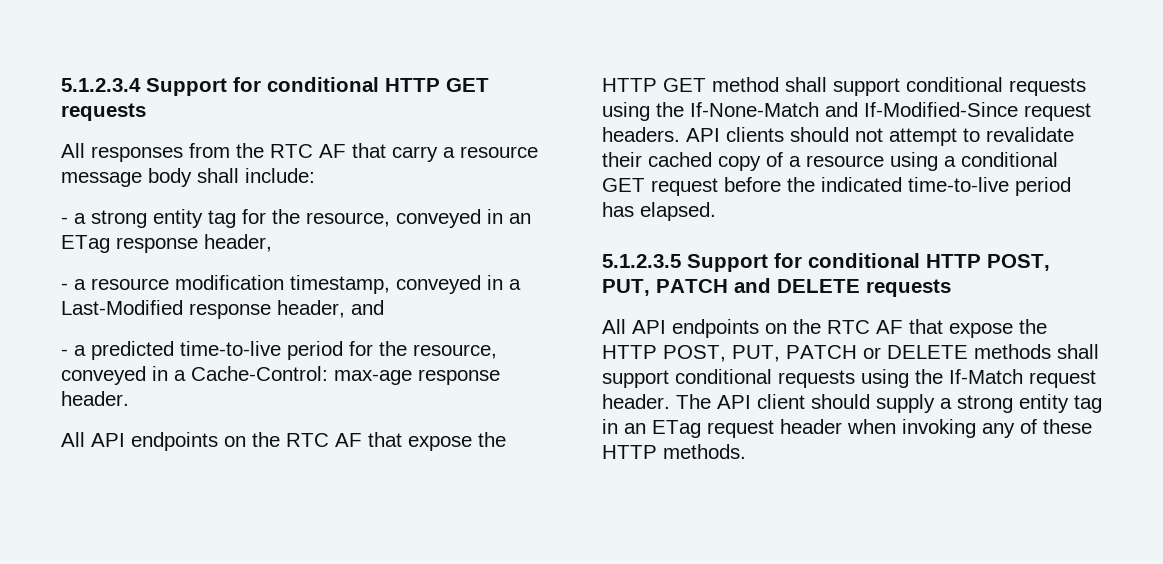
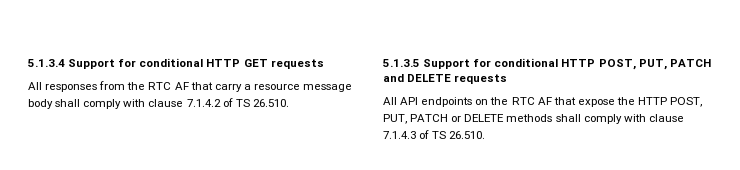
- 5.1.2.3.4 Support for conditional HTTP GET requests
+ 5.1.3.4 Support for conditional HTTP GET requests
- All responses from the RTC AF that carry a resource message body shall include:
- - a strong entity tag for the resource, conveyed in an ETag response header,
- - a resource modification timestamp, conveyed in a Last-Modified response header, and
- - a predicted time-to-live period for the resource, conveyed in a Cache-Control: max-age response header.
- All API endpoints on the RTC AF that expose the HTTP GET method shall support conditional requests using the If-None-Match and If-Modified-Since request headers. API clients should not attempt to revalidate their cached copy of a resource using a conditional GET request before the indicated time-to-live period has elapsed.
- 5.1.2.3.5 Support for conditional HTTP POST, PUT, PATCH and DELETE requests
+ All responses from the RTC AF that carry a resource message body shall comply with clause 7.1.4.2 of TS 26.510.
+ 5.1.3.5 Support for conditional HTTP POST, PUT, PATCH and DELETE requests
- All API endpoints on the RTC AF that expose the HTTP POST, PUT, PATCH or DELETE methods shall support conditional requests using the If-Match request header. The API client should supply a strong entity tag in an ETag request header when invoking any of these HTTP methods.
+ All API endpoints on the RTC AF that expose the HTTP POST, PUT, PATCH or DELETE methods shall comply with clause 7.1.4.3 of TS 26.510.

